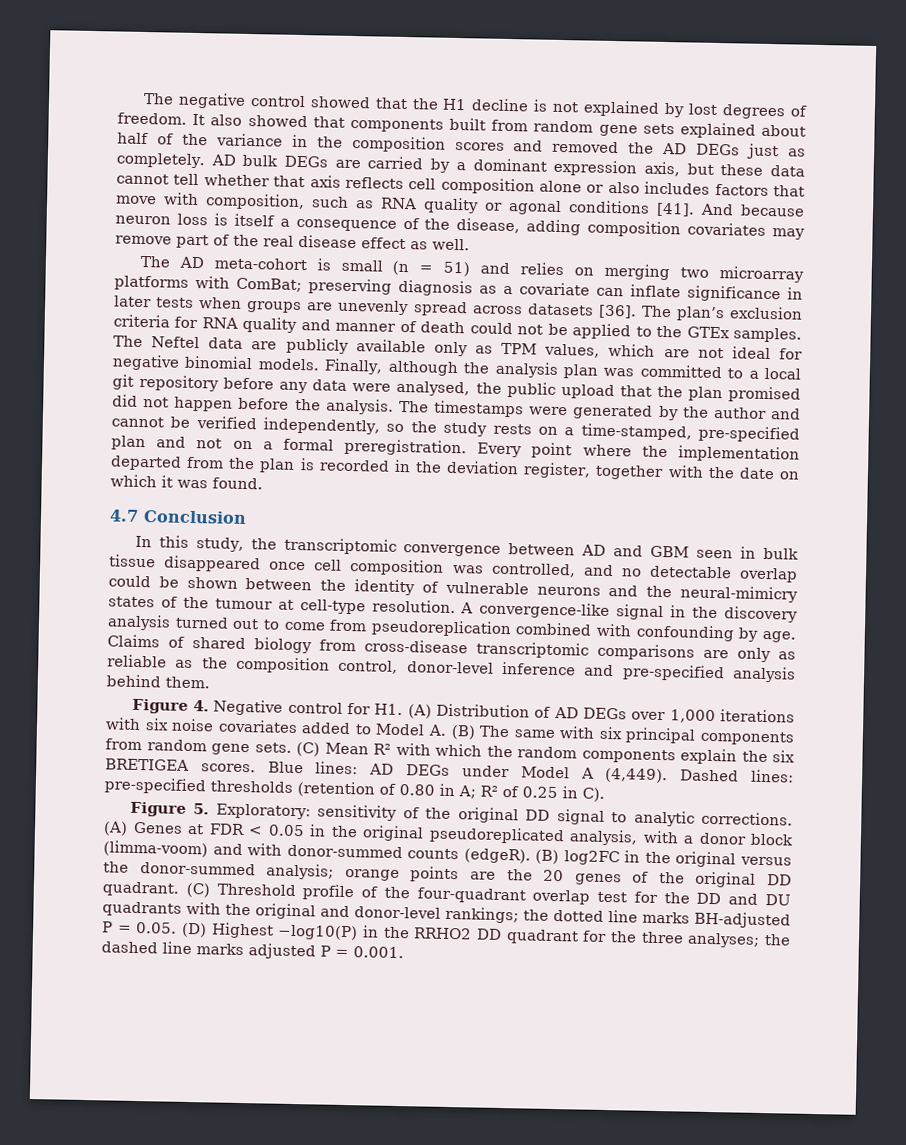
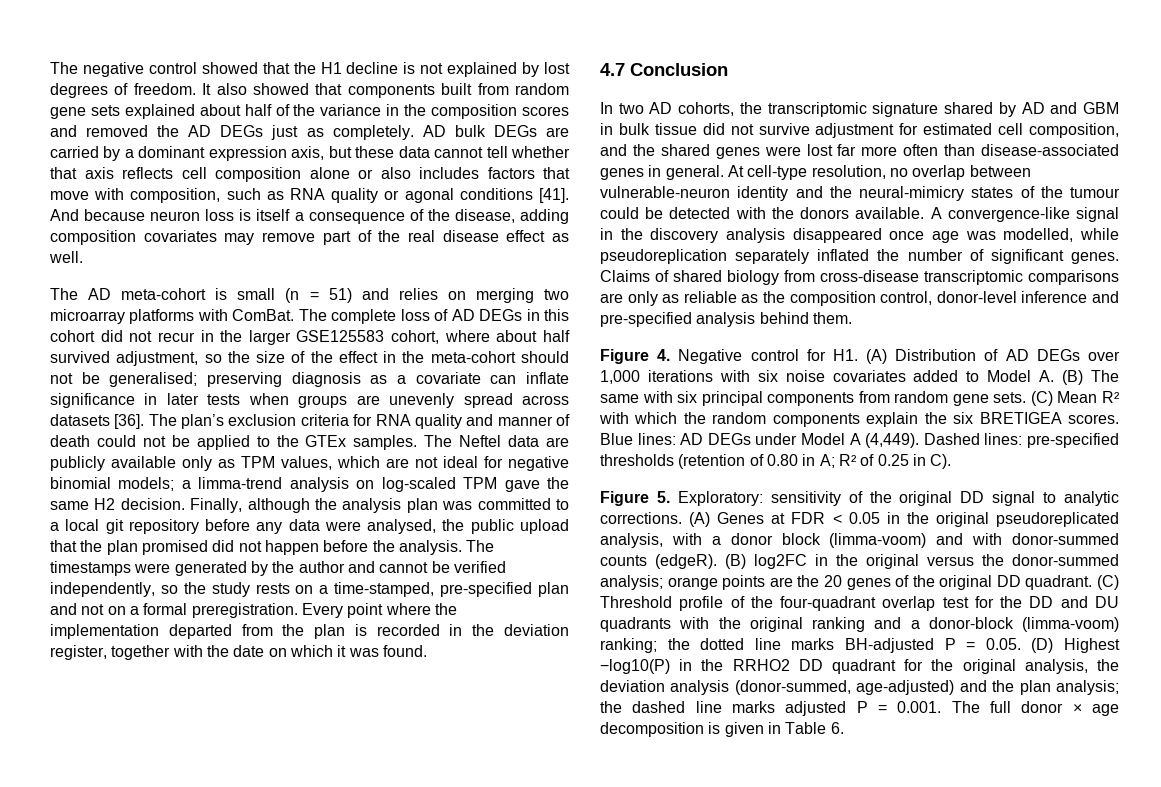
- The AD meta-cohort is small (n = 51) and relies on merging two microarray platforms with ComBat; preserving diagnosis as a covariate can inflate significance in later tests when groups are unevenly spread across datasets [36].
+ The AD meta-cohort is small (n = 51) and relies on merging two microarray platforms with ComBat. The complete loss of AD DEGs in this cohort did not recur in the larger GSE125583 cohort, where about half survived adjustment, so the size of the effect in the meta-cohort should not be generalised; preserving diagnosis as a covariate can inflate significance in later tests when groups are unevenly spread across datasets [36].
- The Neftel data are publicly available only as TPM values, which are not ideal for negative binomial models.
+ The Neftel data are publicly available only as TPM values, which are not ideal for negative binomial models; a limma-trend analysis on log-scaled TPM gave the same H2 decision.
- In this study, the transcriptomic convergence between AD and GBM seen in bulk tissue disappeared once cell composition was controlled, and no detectable overlap could be shown between the identity of vulnerable neurons and the neural-mimicry states of the tumour at cell-type resolution.
+ In two AD cohorts, the transcriptomic signature shared by AD and GBM in bulk tissue did not survive adjustment for estimated cell composition, and the shared genes were lost far more often than disease-associated genes in general. At cell-type resolution, no overlap between vulnerable-neuron identity and the neural-mimicry states of the tumour could be detected with the donors available.
- A convergence-like signal in the discovery analysis turned out to come from pseudoreplication combined with confounding by age.
+ A convergence-like signal in the discovery analysis disappeared once age was modelled, while pseudoreplication separately inflated the number of significant genes.
- (C) Threshold profile of the four-quadrant overlap test for the DD and DU quadrants with the original and donor-level rankings; the dotted line marks BH-adjusted P = 0.05. (D) Highest −log10(P) in the RRHO2 DD quadrant for the three analyses; the dashed line marks adjusted P = 0.001.
+ (C) Threshold profile of the four-quadrant overlap test for the DD and DU quadrants with the original ranking and a donor-block (limma-voom) ranking; the dotted line marks BH-adjusted P = 0.05. (D) Highest −log10(P) in the RRHO2 DD quadrant for the original analysis, the deviation analysis (donor-summed, age-adjusted) and the plan analysis; the dashed line marks adjusted P = 0.001. The full donor × age decomposition is given in Table 6.

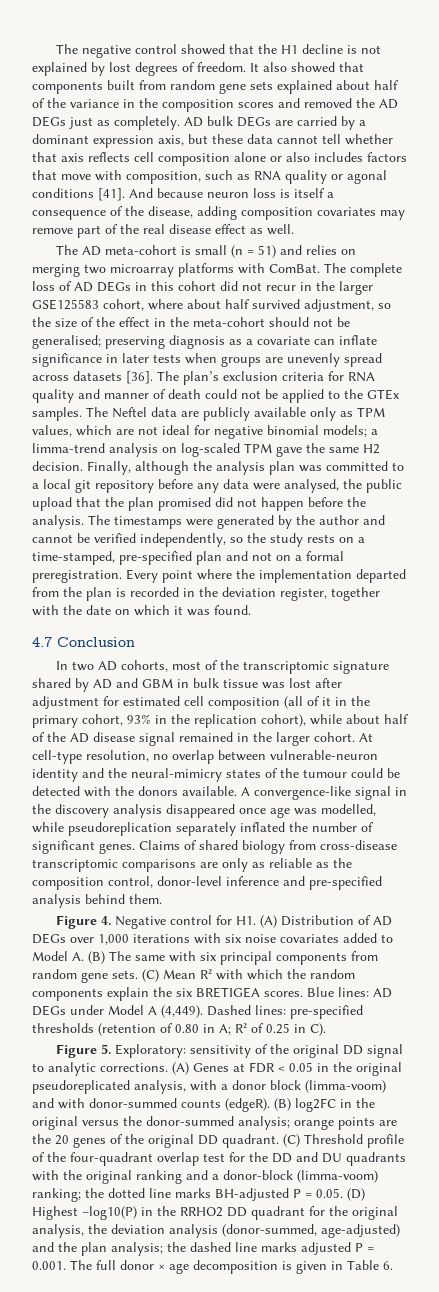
- In two AD cohorts, the transcriptomic signature shared by AD and GBM in bulk tissue did not survive adjustment for estimated cell composition, and the shared genes were lost far more often than disease-associated genes in general.
+ In two AD cohorts, most of the transcriptomic signature shared by AD and GBM in bulk tissue was lost after adjustment for estimated cell composition (all of it in the primary cohort, 93% in the replication cohort), while about half of the AD disease signal remained in the larger cohort.

